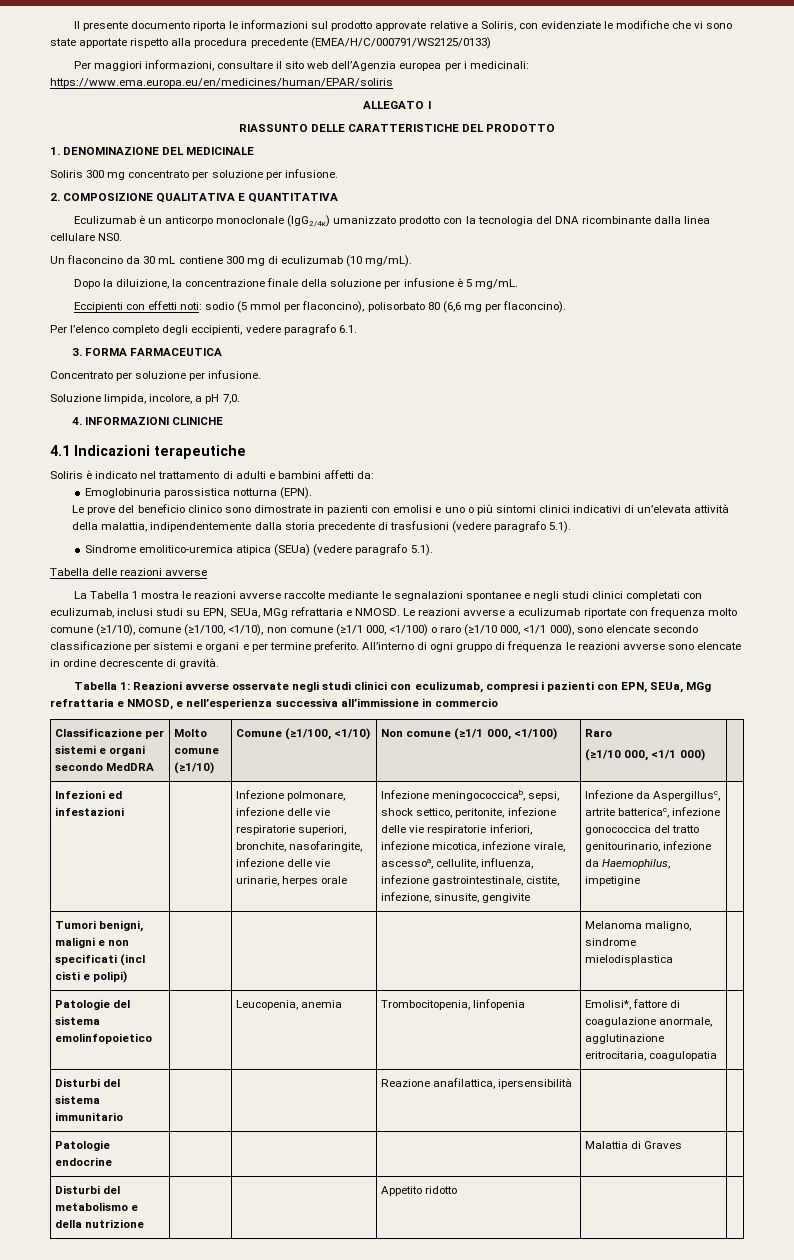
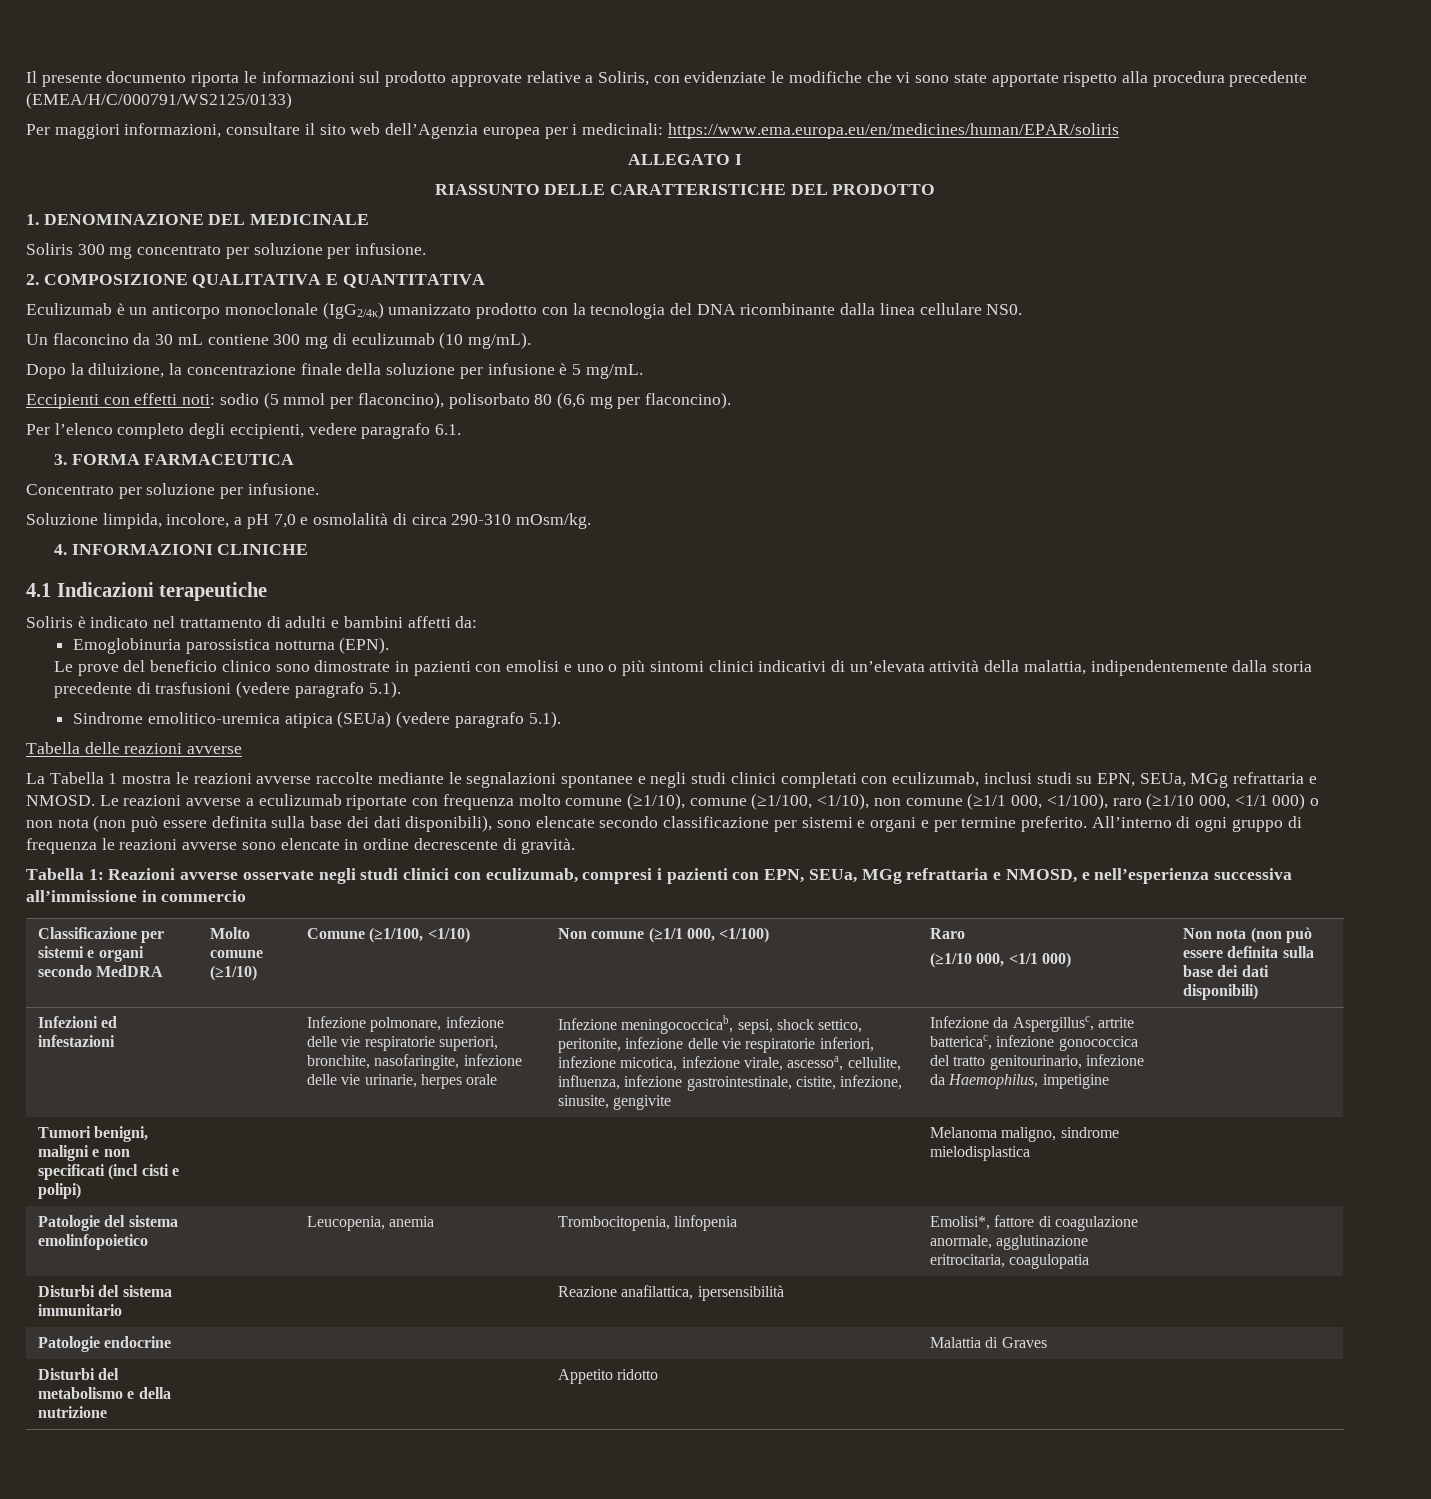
- Soluzione limpida, incolore, a pH 7,0.
+ Soluzione limpida, incolore, a pH 7,0 e osmolalità di circa 290-310 mOsm/kg.
- Le reazioni avverse a eculizumab riportate con frequenza molto comune (≥1/10), comune (≥1/100, <1/10), non comune (≥1/1 000, <1/100) o raro (≥1/10 000, <1/1 000), sono elencate secondo classificazione per sistemi e organi e per termine preferito.
+ Le reazioni avverse a eculizumab riportate con frequenza molto comune (≥1/10), comune (≥1/100, <1/10), non comune (≥1/1 000, <1/100), raro (≥1/10 000, <1/1 000) o non nota (non può essere definita sulla base dei dati disponibili), sono elencate secondo classificazione per sistemi e organi e per termine preferito.
  Classificazione per sistemi e organi secondo MedDRA | Molto comune (≥1/10) | Comune (≥1/100, <1/10) | Non comune (≥1/1 000, <1/100) | Raro
- (≥1/10 000, <1/1 000) |
+ (≥1/10 000, <1/1 000) | Non nota (non può essere definita sulla base dei dati disponibili)

